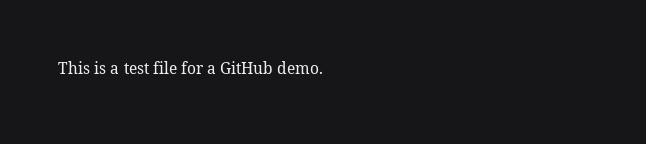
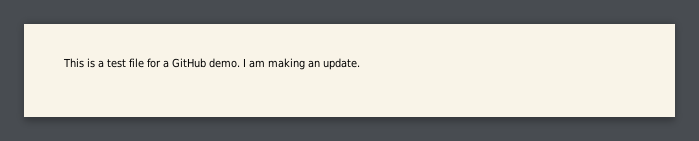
+ I am making an update.

